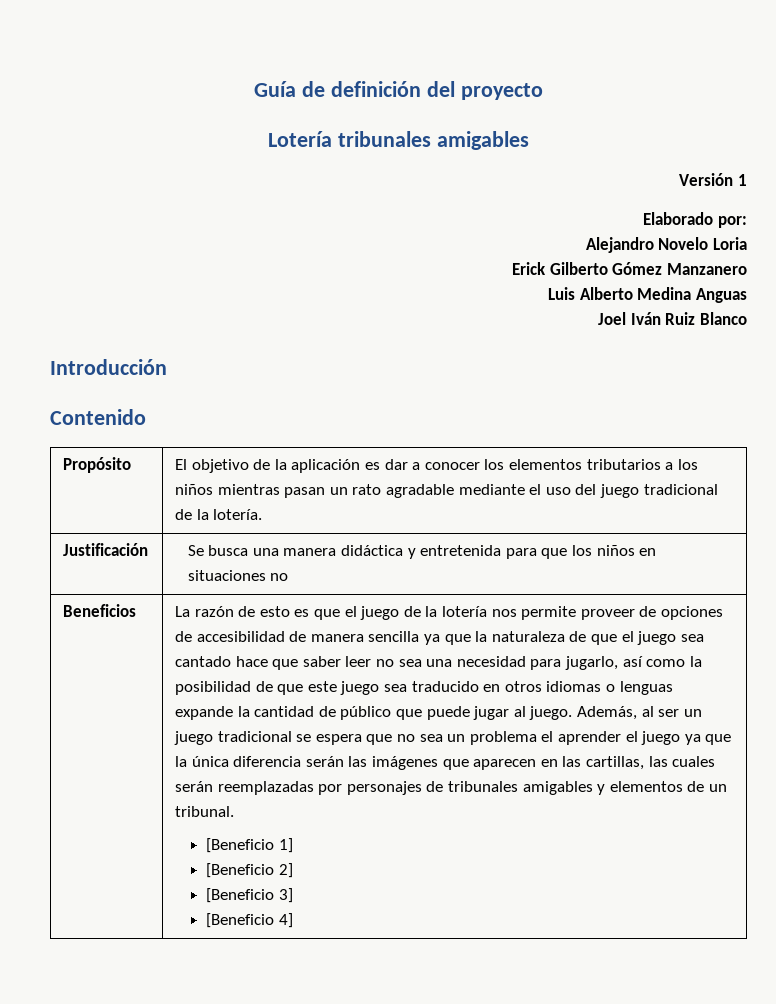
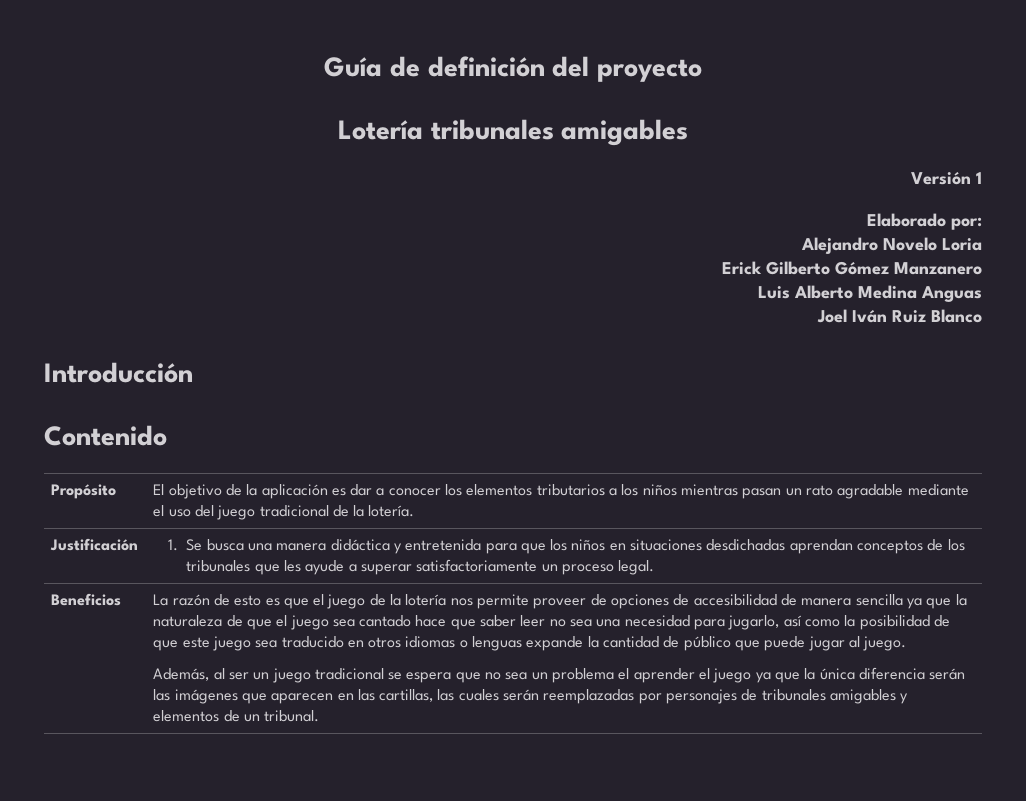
- Justificación | Se busca una manera didáctica y entretenida para que los niños en situaciones no
+ Justificación | 1. Se busca una manera didáctica y entretenida para que los niños en situaciones desdichadas aprendan conceptos de los tribunales que les ayude a superar satisfactoriamente un proceso legal.
- La razón de esto es que el juego de la lotería nos permite proveer de opciones de accesibilidad de manera sencilla ya que la naturaleza de que el juego sea cantado hace que saber leer no sea una necesidad para jugarlo, así como la posibilidad de que este juego sea traducido en otros idiomas o lenguas expande la cantidad de público que puede jugar al juego. Además, al ser un juego tradicional se espera que no sea un problema el aprender el juego ya que la única diferencia serán las imágenes que aparecen en las cartillas, las cuales serán reemplazadas por personajes de tribunales amigables y elementos de un tribunal.
+ La razón de esto es que el juego de la lotería nos permite proveer de opciones de accesibilidad de manera sencilla ya que la naturaleza de que el juego sea cantado hace que saber leer no sea una necesidad para jugarlo, así como la posibilidad de que este juego sea traducido en otros idiomas o lenguas expande la cantidad de público que puede jugar al juego.
+ Además, al ser un juego tradicional se espera que no sea un problema el aprender el juego ya que la única diferencia serán las imágenes que aparecen en las cartillas, las cuales serán reemplazadas por personajes de tribunales amigables y elementos de un tribunal.
- [Beneficio 1]
- [Beneficio 2]
- [Beneficio 3]
- [Beneficio 4]

